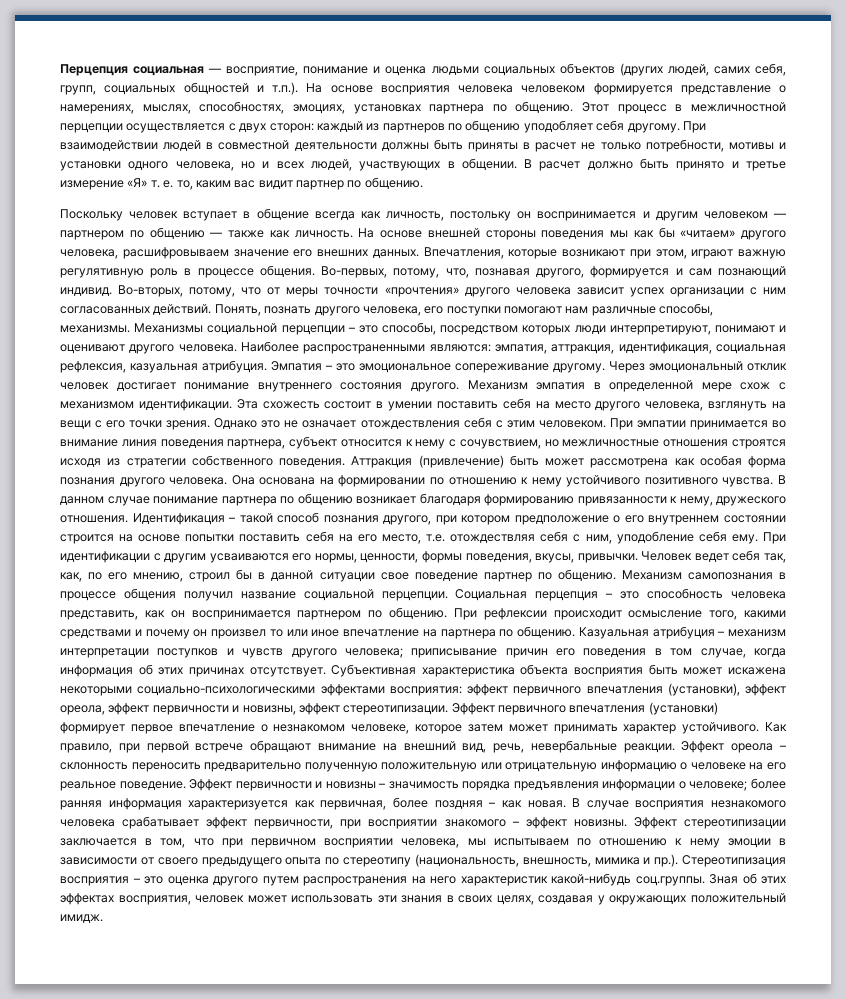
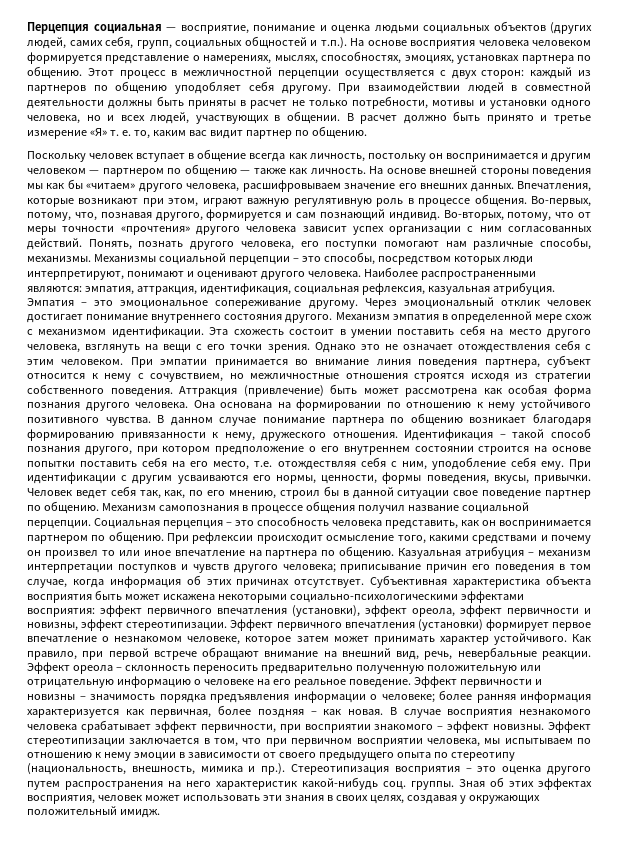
- Эффект стереотипизации заключается в том, что при первичном восприятии человека, мы испытываем по отношению к нему эмоции в зависимости от своего предыдущего опыта по стереотипу (национальность, внешность, мимика и пр.). Стереотипизация восприятия – это оценка другого путем распространения на него характеристик какой-нибудь соц.группы. Зная об этих эффектах восприятия, человек может использовать эти знания в своих целях, создавая у окружающих положительный имидж.
+ Эффект стереотипизации заключается в том, что при первичном восприятии человека, мы испытываем по отношению к нему эмоции в зависимости от своего предыдущего опыта по стереотипу (национальность, внешность, мимика и пр.). Стереотипизация восприятия – это оценка другого путем распространения на него характеристик какой-нибудь соц. группы. Зная об этих эффектах восприятия, человек может использовать эти знания в своих целях, создавая у окружающих положительный имидж.

